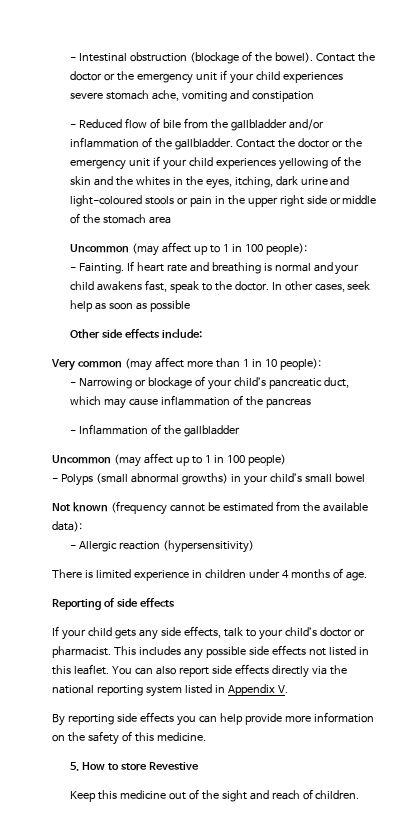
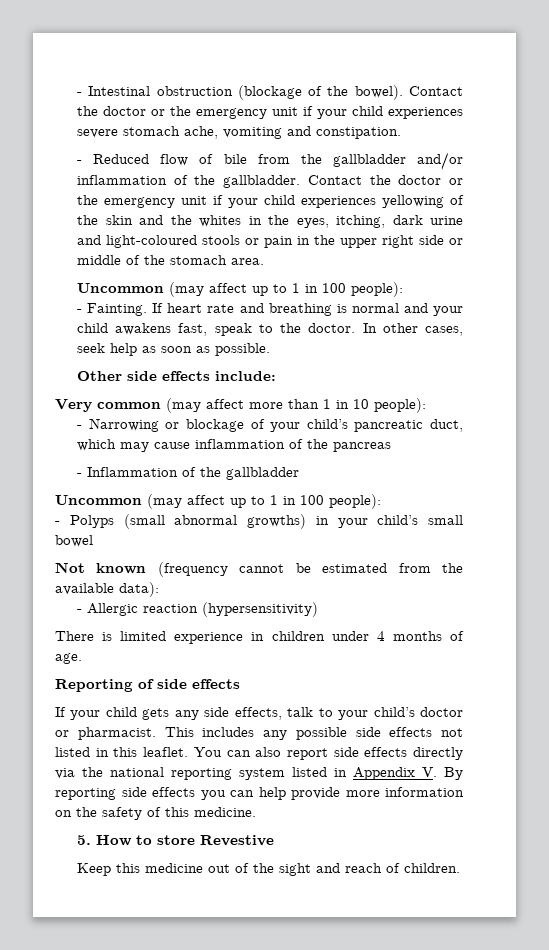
- Contact the doctor or the emergency unit if your child experiences severe stomach ache, vomiting and constipation
+ Contact the doctor or the emergency unit if your child experiences severe stomach ache, vomiting and constipation.
- Contact the doctor or the emergency unit if your child experiences yellowing of the skin and the whites in the eyes, itching, dark urine and light-coloured stools or pain in the upper right side or middle of the stomach area
+ Contact the doctor or the emergency unit if your child experiences yellowing of the skin and the whites in the eyes, itching, dark urine and light-coloured stools or pain in the upper right side or middle of the stomach area.
- In other cases, seek help as soon as possible
+ In other cases, seek help as soon as possible.
  - Inflammation of the gallbladder
- Uncommon (may affect up to 1 in 100 people)
+ Uncommon (may affect up to 1 in 100 people):
- You can also report side effects directly via the national reporting system listed in Appendix V.
- By reporting side effects you can help provide more information on the safety of this medicine.
+ You can also report side effects directly via the national reporting system listed in Appendix V. By reporting side effects you can help provide more information on the safety of this medicine.

